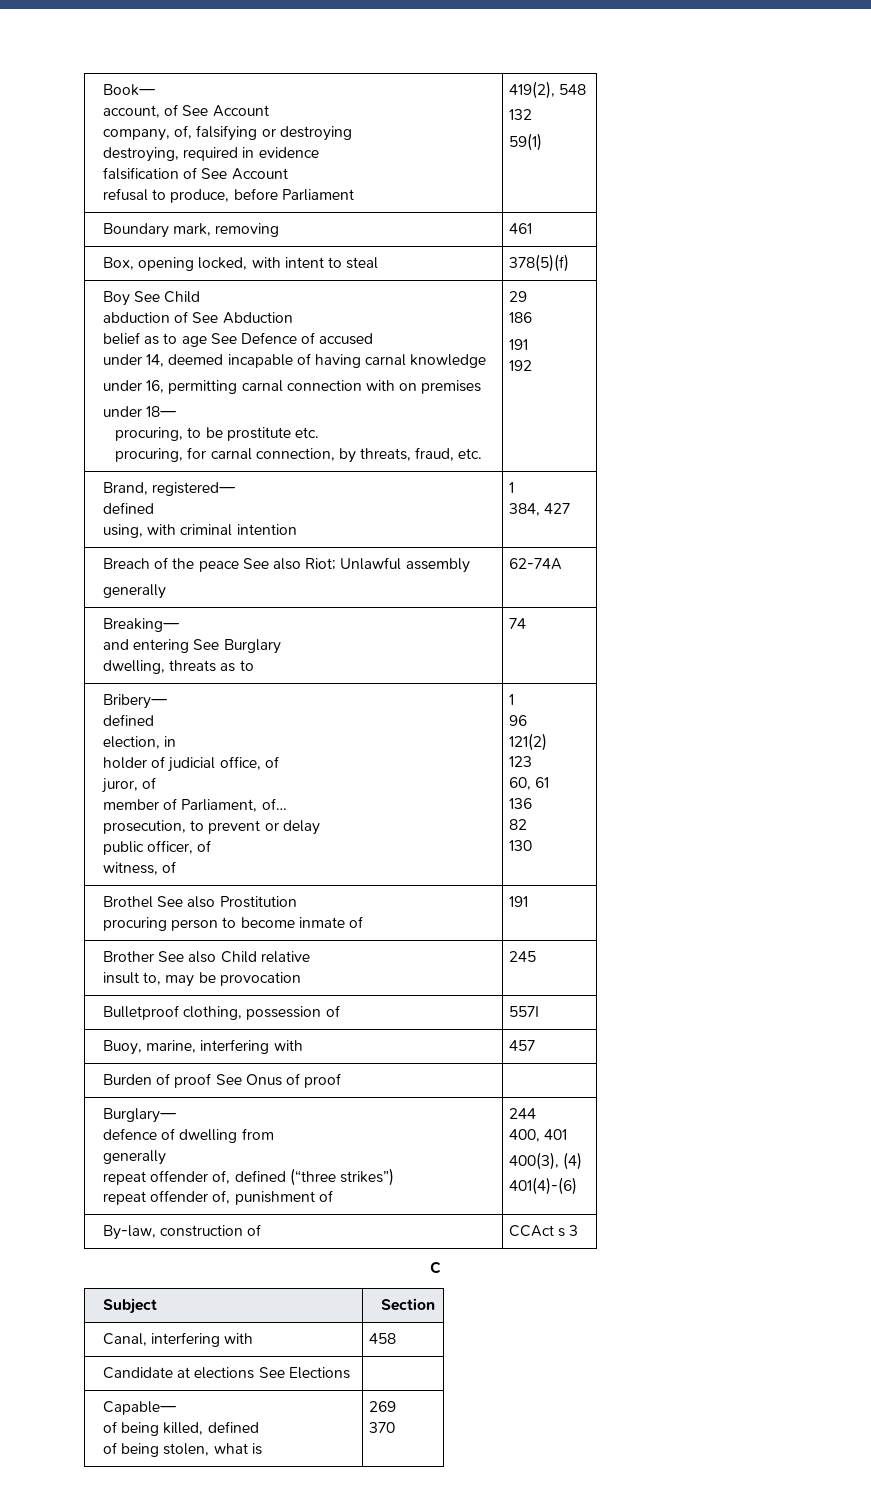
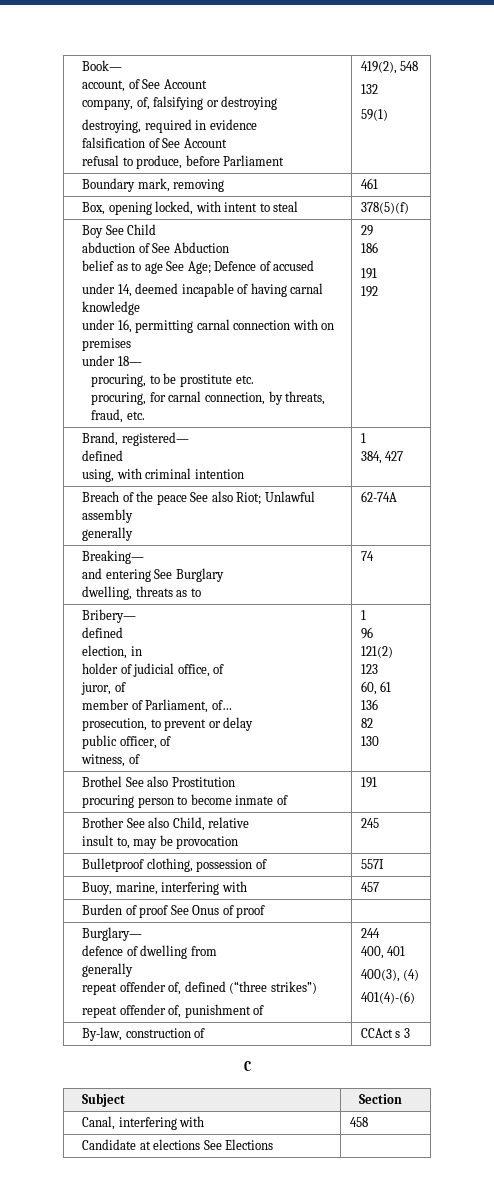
- belief as to age See Defence of accused
+ belief as to age See Age; Defence of accused
- Brother See also Child relative
+ Brother See also Child, relative
- Capable—
- of being killed, defined
- of being stolen, what is | 269
- 370

